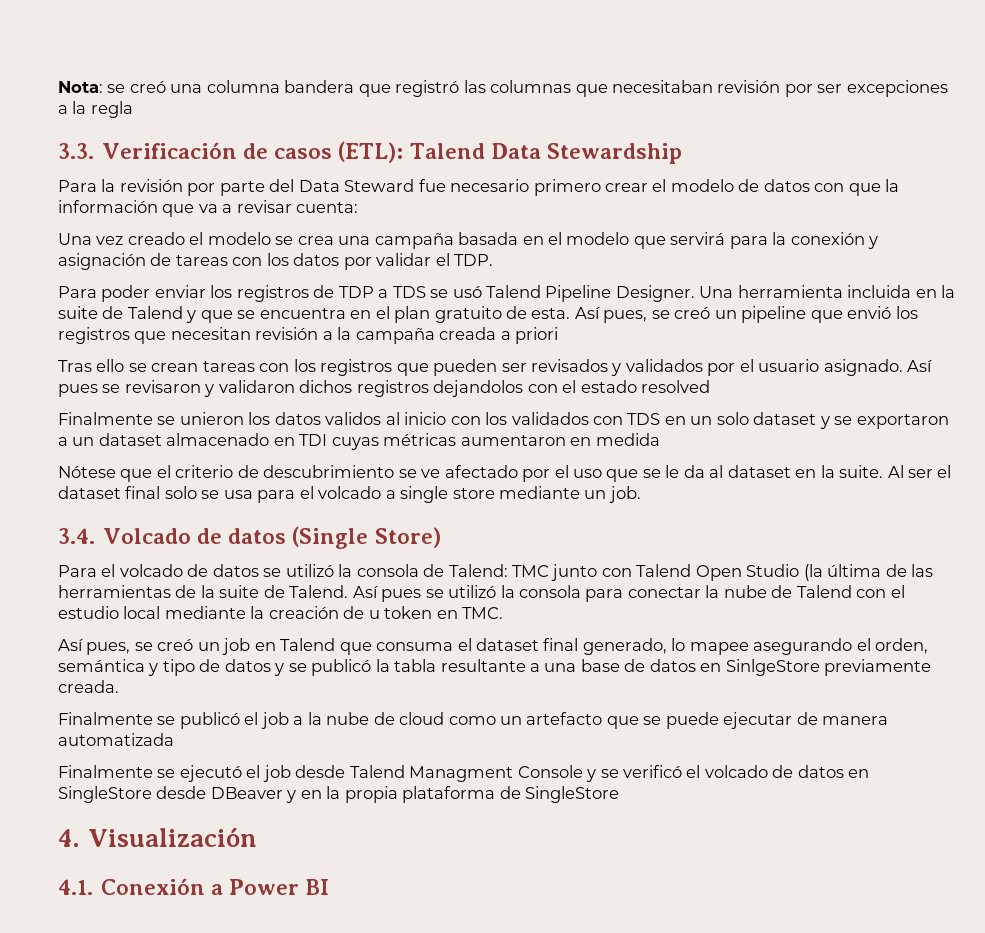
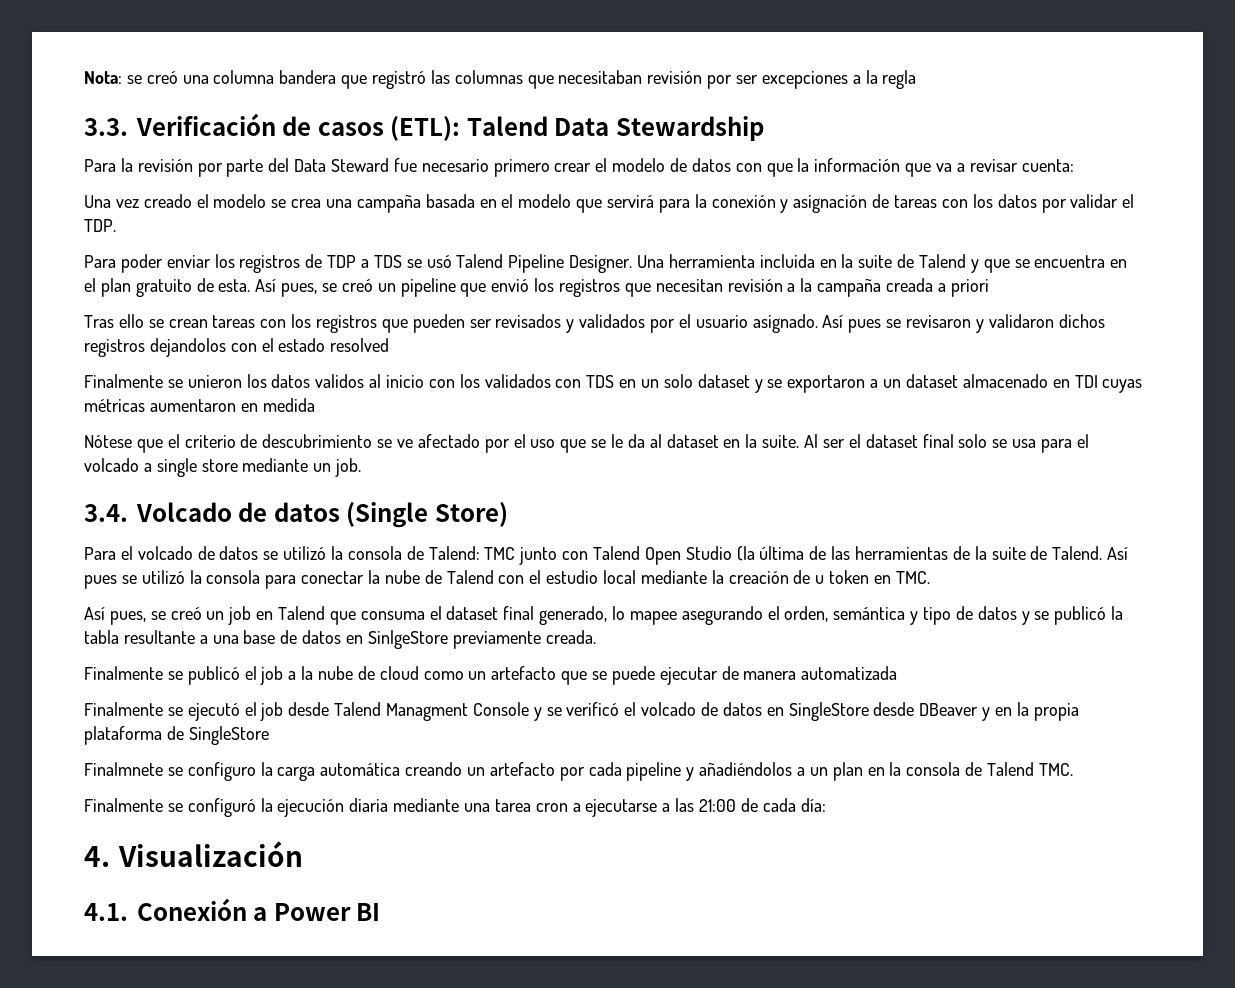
+ Finalmnete se configuro la carga automática creando un artefacto por cada pipeline y añadiéndolos a un plan en la consola de Talend TMC.
+ Finalmente se configuró la ejecución diaria mediante una tarea cron a ejecutarse a las 21:00 de cada día:

